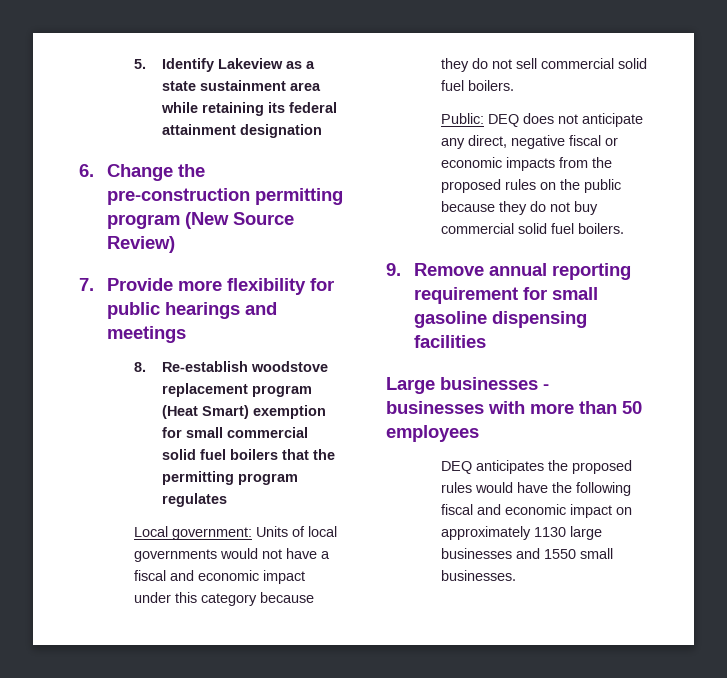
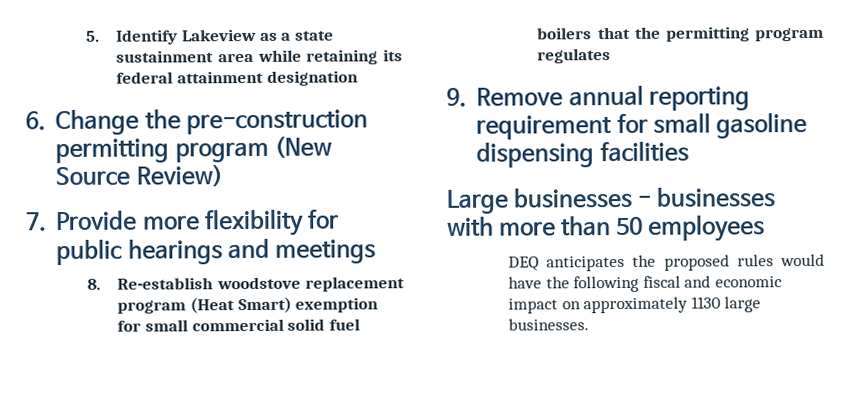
- Local government: Units of local governments would not have a fiscal and economic impact under this category because they do not sell commercial solid fuel boilers.
- Public: DEQ does not anticipate any direct, negative fiscal or economic impacts from the proposed rules on the public because they do not buy commercial solid fuel boilers.
- DEQ anticipates the proposed rules would have the following fiscal and economic impact on approximately 1130 large businesses and 1550 small businesses.
+ DEQ anticipates the proposed rules would have the following fiscal and economic impact on approximately 1130 large businesses.

